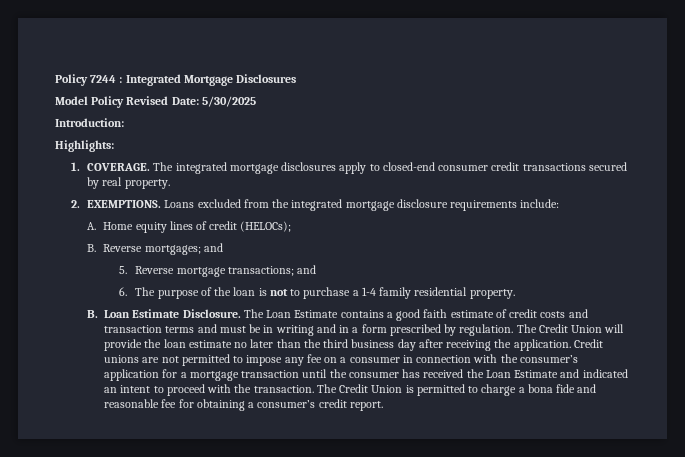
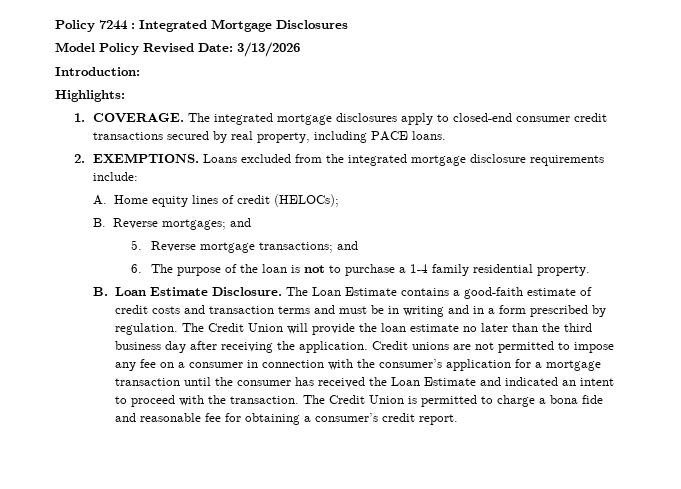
- Model Policy Revised Date: 5/30/2025
+ Model Policy Revised Date: 3/13/2026
- The integrated mortgage disclosures apply to closed-end consumer credit transactions secured by real property.
+ The integrated mortgage disclosures apply to closed-end consumer credit transactions secured by real property, including PACE loans.
- The Loan Estimate contains a good faith estimate of credit costs and transaction terms and must be in writing and in a form prescribed by regulation.
+ The Loan Estimate contains a good-faith estimate of credit costs and transaction terms and must be in writing and in a form prescribed by regulation.

